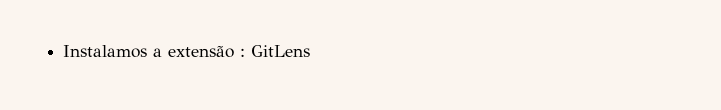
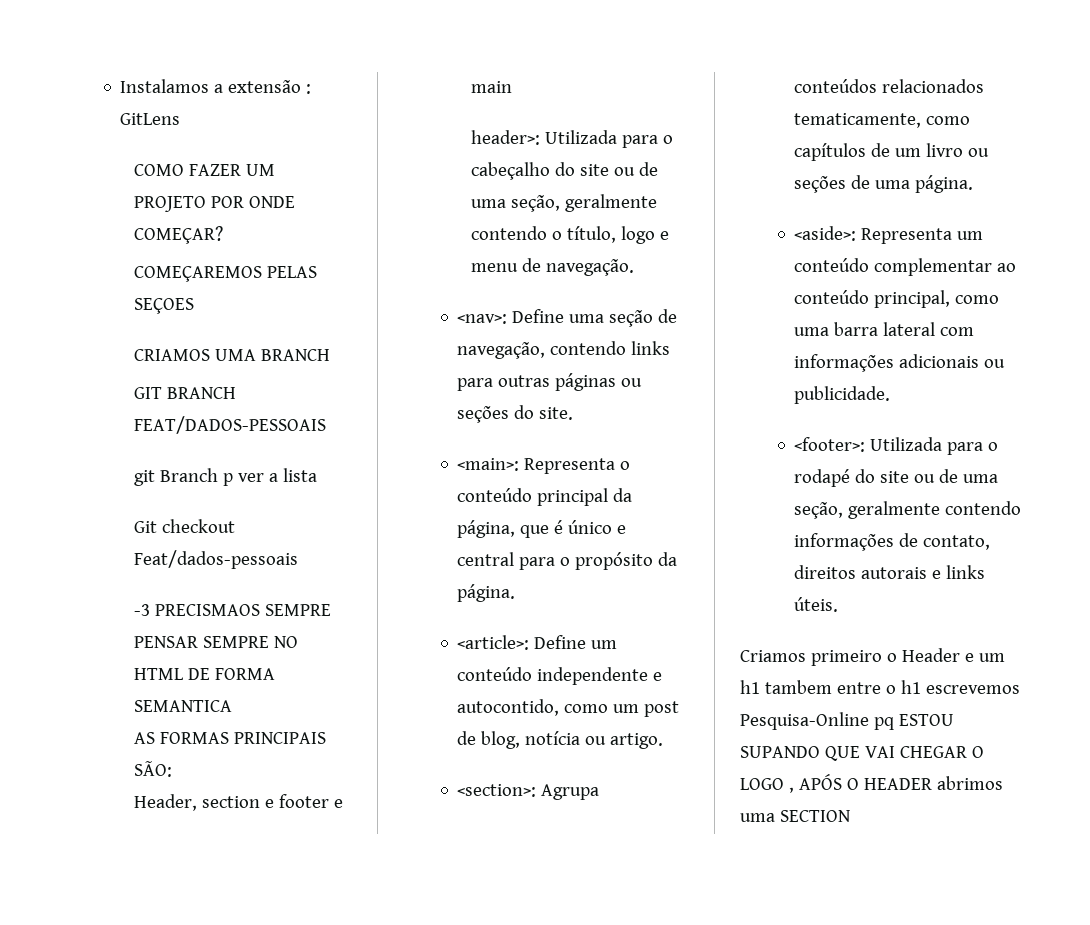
+ COMO FAZER UM PROJETO POR ONDE COMEÇAR?
+ COMEÇAREMOS PELAS SEÇOES
+ CRIAMOS UMA BRANCH
+ GIT BRANCH FEAT/DADOS-PESSOAIS
+ git Branch p ver a lista
+ Git checkout Feat/dados-pessoais
+ -3 PRECISMAOS SEMPRE PENSAR SEMPRE NO HTML DE FORMA SEMANTICA
+ AS FORMAS PRINCIPAIS SÃO:
+ Header, section e footer e main
+ header>: Utilizada para o cabeçalho do site ou de uma seção, geralmente contendo o título, logo e menu de navegação.
+ <nav>: Define uma seção de navegação, contendo links para outras páginas ou seções do site.
+ <main>: Representa o conteúdo principal da página, que é único e central para o propósito da página.
+ <article>: Define um conteúdo independente e autocontido, como um post de blog, notícia ou artigo.
+ <section>: Agrupa conteúdos relacionados tematicamente, como capítulos de um livro ou seções de uma página.
+ <aside>: Representa um conteúdo complementar ao conteúdo principal, como uma barra lateral com informações adicionais ou publicidade.
+ <footer>: Utilizada para o rodapé do site ou de uma seção, geralmente contendo informações de contato, direitos autorais e links úteis.
+ Criamos primeiro o Header e um h1 tambem entre o h1 escrevemos Pesquisa-Online pq ESTOU SUPANDO QUE VAI CHEGAR O LOGO , APÓS O HEADER abrimos uma SECTION

